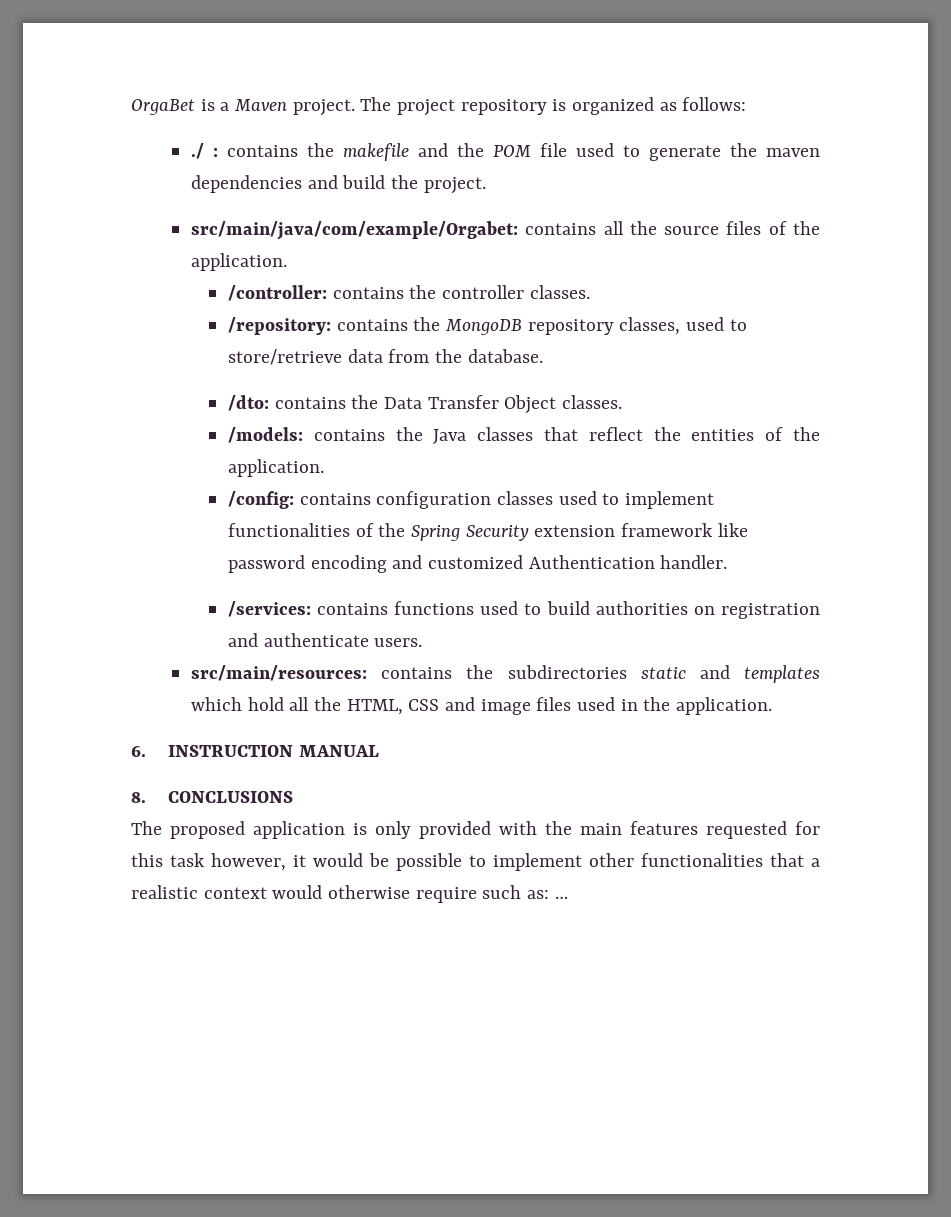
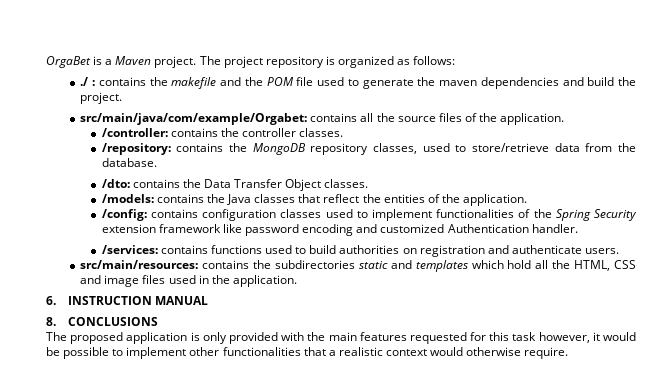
- The proposed application is only provided with the main features requested for this task however, it would be possible to implement other functionalities that a realistic context would otherwise require such as: …
+ The proposed application is only provided with the main features requested for this task however, it would be possible to implement other functionalities that a realistic context would otherwise require.

